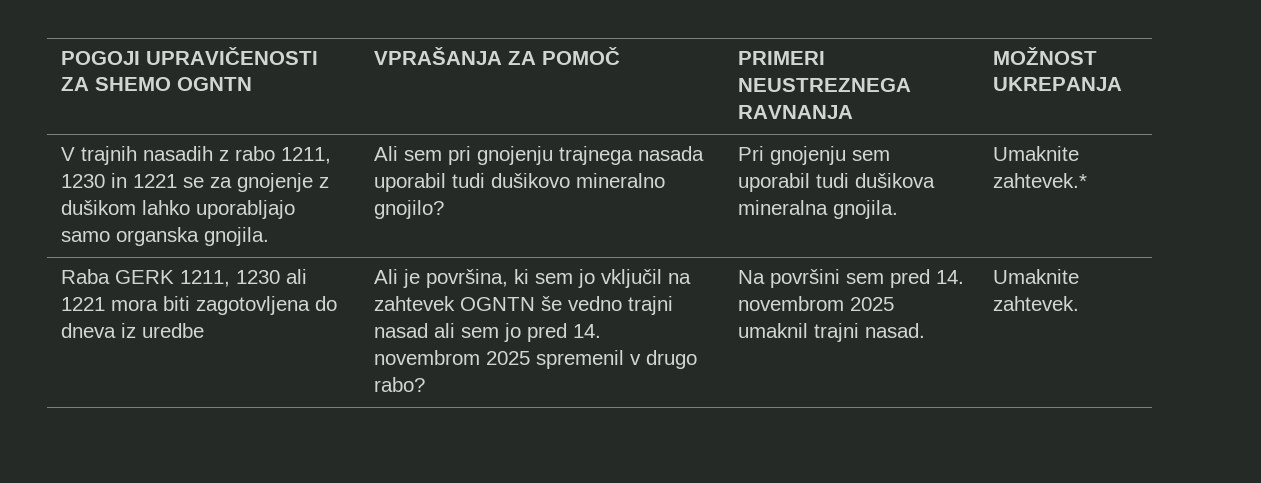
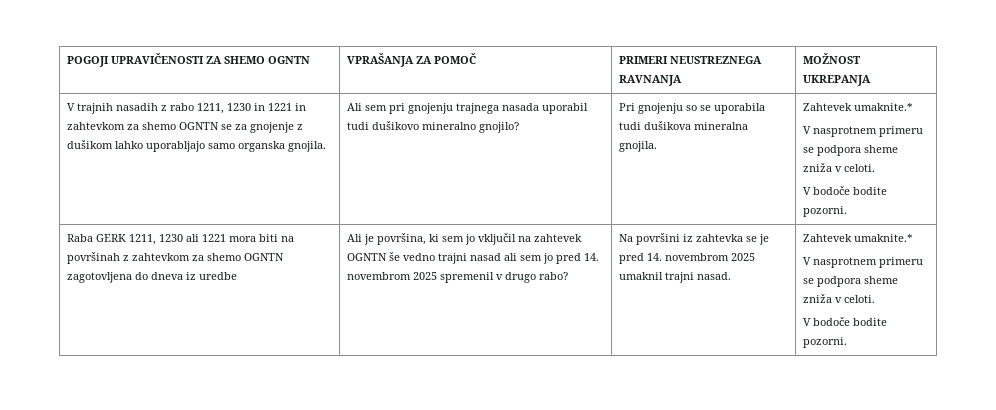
- V trajnih nasadih z rabo 1211, 1230 in 1221 se za gnojenje z dušikom lahko uporabljajo samo organska gnojila.
+ V trajnih nasadih z rabo 1211, 1230 in 1221 in zahtevkom za shemo OGNTN se za gnojenje z dušikom lahko uporabljajo samo organska gnojila.
- Pri gnojenju sem uporabil tudi dušikova mineralna gnojila. | Umaknite zahtevek.*
+ Pri gnojenju so se uporabila tudi dušikova mineralna gnojila. | Zahtevek umaknite.*
+ V nasprotnem primeru se podpora sheme zniža v celoti.
+ V bodoče bodite pozorni.
- Raba GERK 1211, 1230 ali 1221 mora biti zagotovljena do dneva iz uredbe
+ Raba GERK 1211, 1230 ali 1221 mora biti na površinah z zahtevkom za shemo OGNTN zagotovljena do dneva iz uredbe
- Na površini sem pred 14. novembrom 2025 umaknil trajni nasad. | Umaknite zahtevek.
+ Na površini iz zahtevka se je pred 14. novembrom 2025 umaknil trajni nasad. | Zahtevek umaknite.*
+ V nasprotnem primeru se podpora sheme zniža v celoti.
+ V bodoče bodite pozorni.

